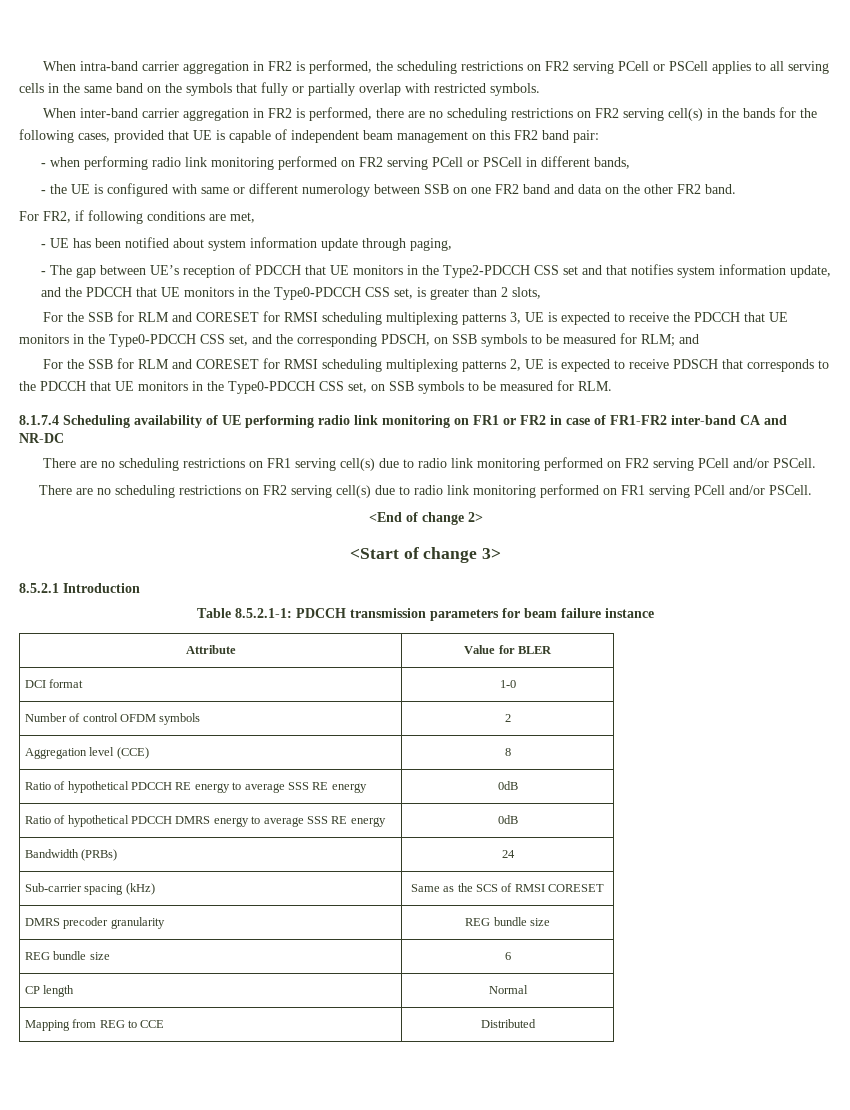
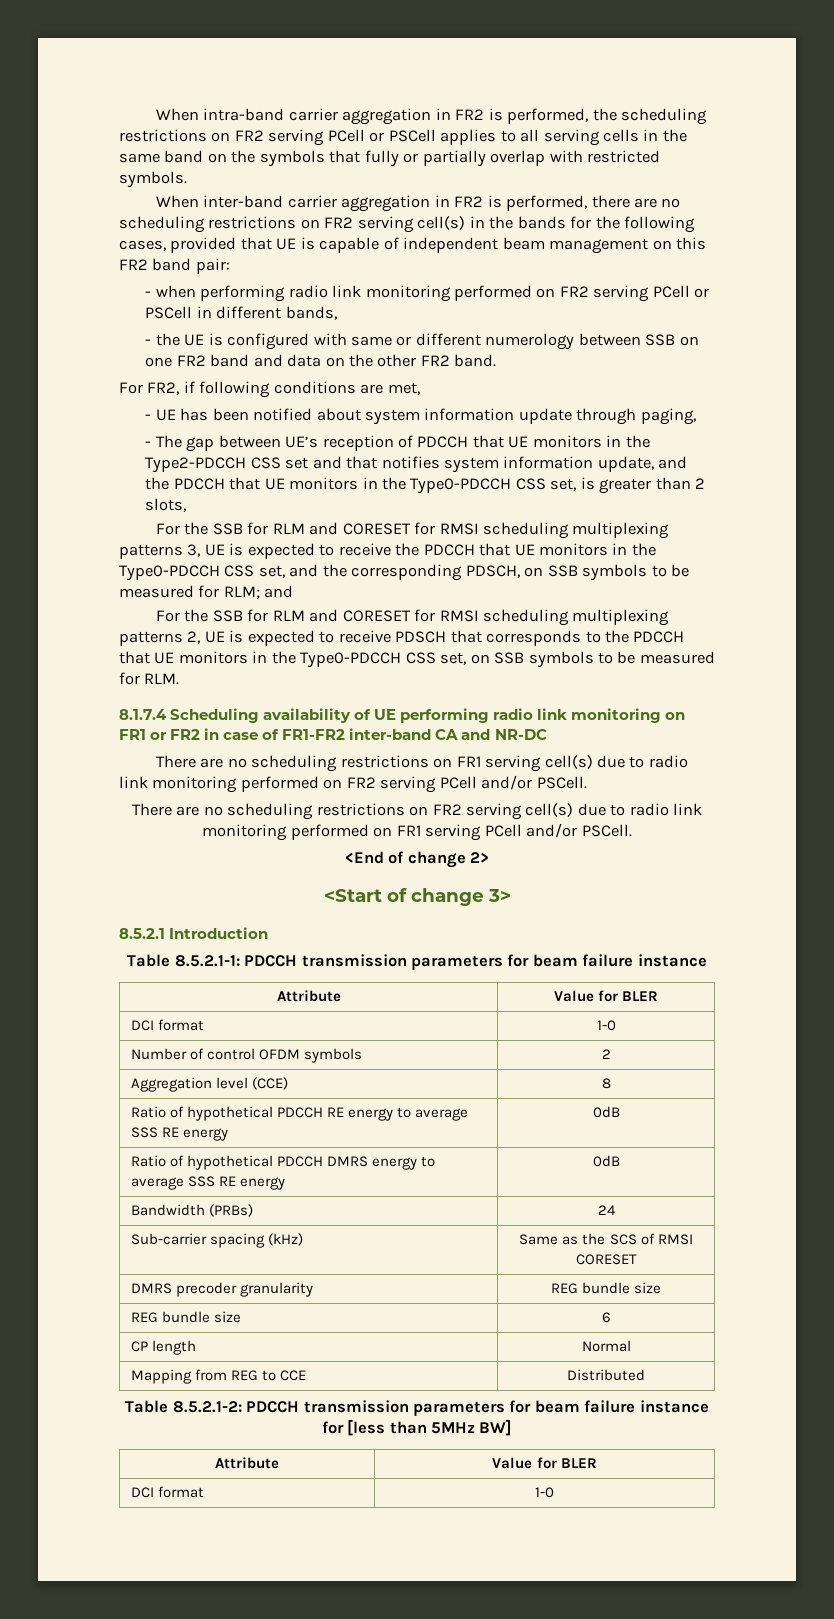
+ Table 8.5.2.1-2: PDCCH transmission parameters for beam failure instance for [less than 5MHz BW]
+ Attribute | Value for BLER
+ DCI format | 1-0

